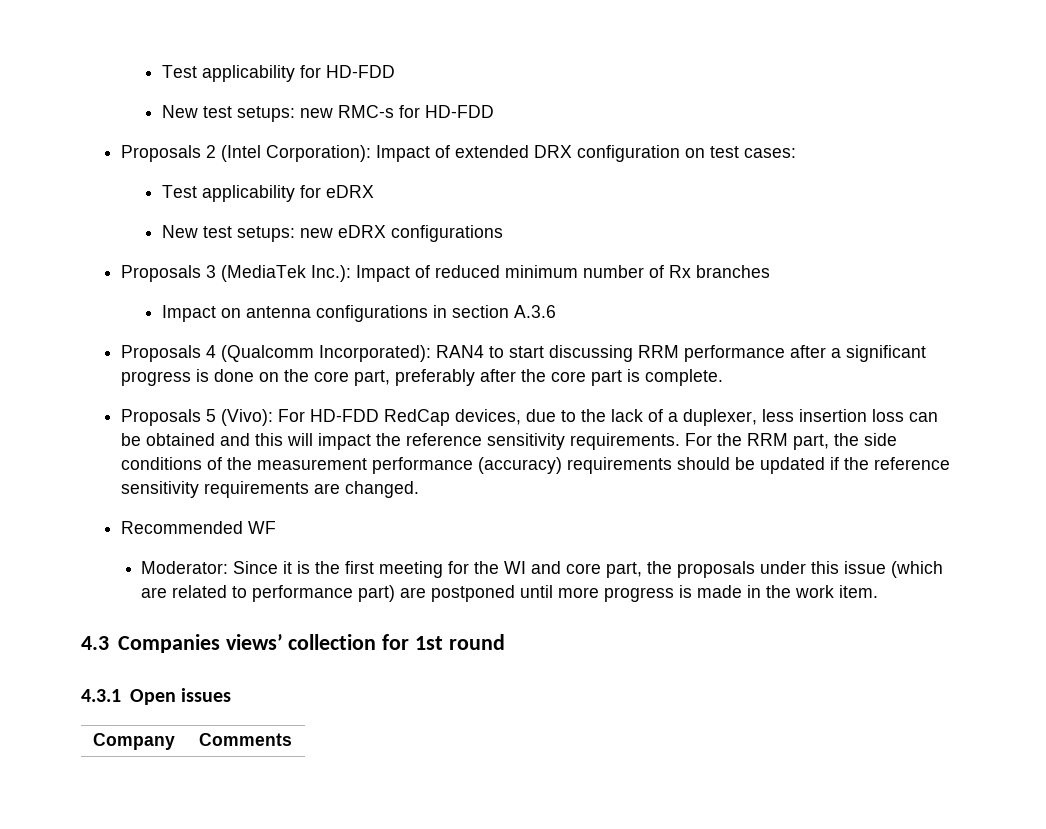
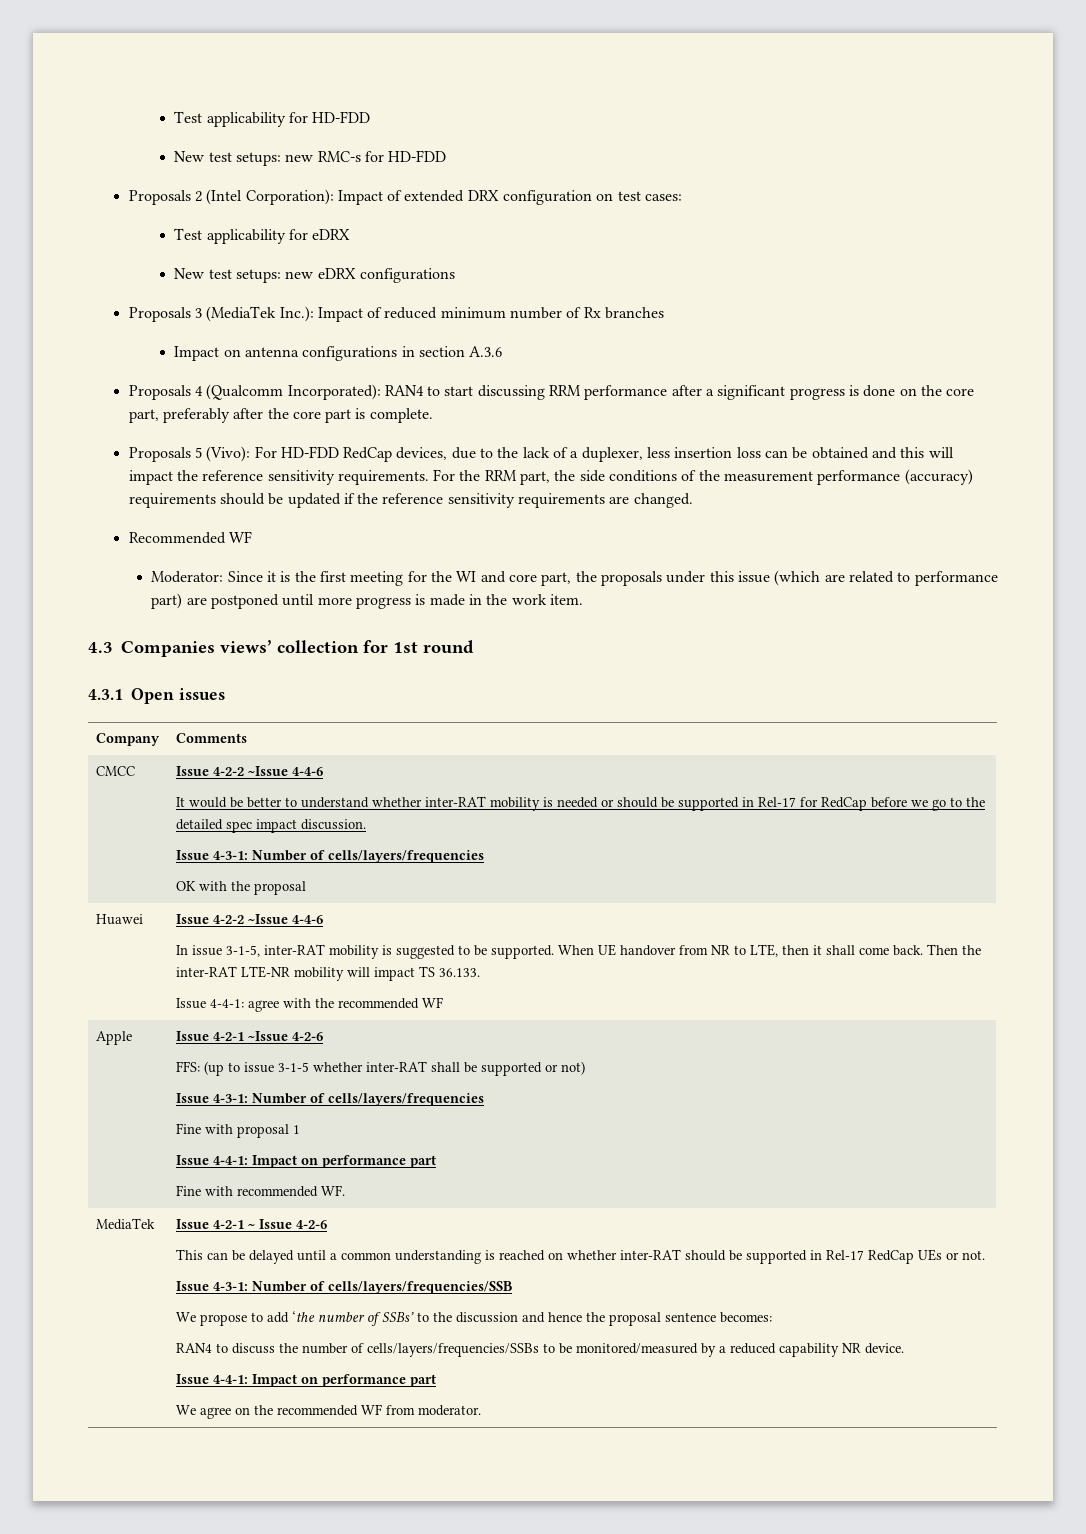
+ CMCC | Issue 4-2-2 ~Issue 4-4-6
+ It would be better to understand whether inter-RAT mobility is needed or should be supported in Rel-17 for RedCap before we go to the detailed spec impact discussion.
+ Issue 4-3-1: Number of cells/layers/frequencies
+ OK with the proposal
+ Huawei | Issue 4-2-2 ~Issue 4-4-6
+ In issue 3-1-5, inter-RAT mobility is suggested to be supported. When UE handover from NR to LTE, then it shall come back. Then the inter-RAT LTE-NR mobility will impact TS 36.133.
+ Issue 4-4-1: agree with the recommended WF
+ Apple | Issue 4-2-1 ~Issue 4-2-6
+ FFS: (up to issue 3-1-5 whether inter-RAT shall be supported or not)
+ Issue 4-3-1: Number of cells/layers/frequencies
+ Fine with proposal 1
+ Issue 4-4-1: Impact on performance part
+ Fine with recommended WF.
+ MediaTek | Issue 4-2-1 ~ Issue 4-2-6
+ This can be delayed until a common understanding is reached on whether inter-RAT should be supported in Rel-17 RedCap UEs or not.
+ Issue 4-3-1: Number of cells/layers/frequencies/SSB
+ We propose to add ‘the number of SSBs’ to the discussion and hence the proposal sentence becomes:
+ RAN4 to discuss the number of cells/layers/frequencies/SSBs to be monitored/measured by a reduced capability NR device.
+ Issue 4-4-1: Impact on performance part
+ We agree on the recommended WF from moderator.

